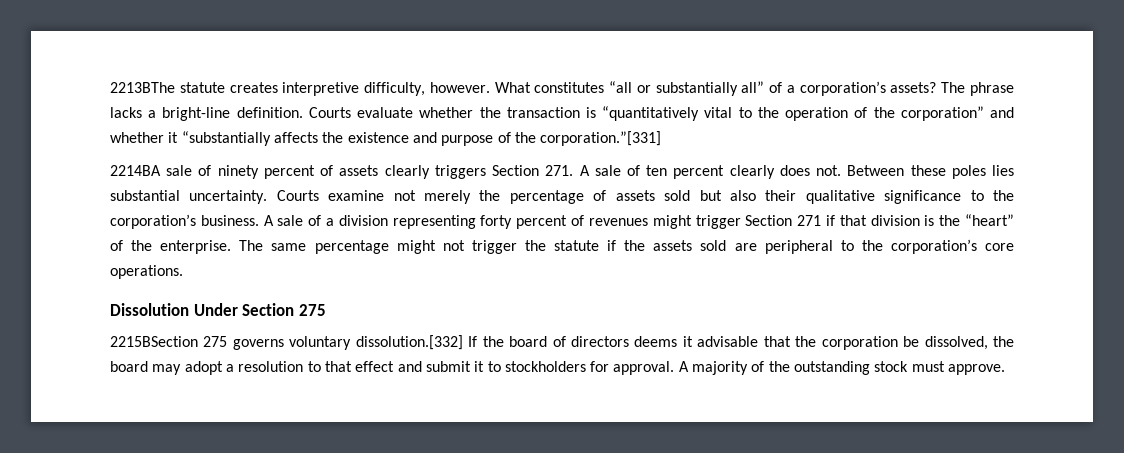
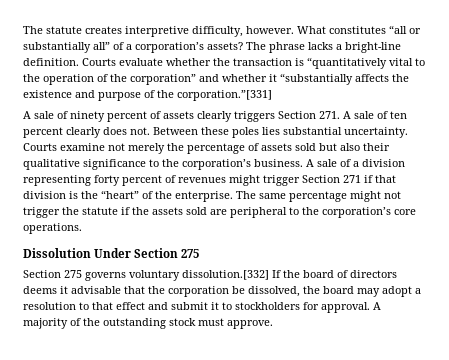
- 2213BThe statute creates interpretive difficulty, however.
+ The statute creates interpretive difficulty, however.
- 2214BA sale of ninety percent of assets clearly triggers Section 271. A sale of ten percent clearly does not.
+ A sale of ninety percent of assets clearly triggers Section 271. A sale of ten percent clearly does not.
- 2215BSection 275 governs voluntary dissolution.[332] If the board of directors deems it advisable that the corporation be dissolved, the board may adopt a resolution to that effect and submit it to stockholders for approval.
+ Section 275 governs voluntary dissolution.[332] If the board of directors deems it advisable that the corporation be dissolved, the board may adopt a resolution to that effect and submit it to stockholders for approval.

